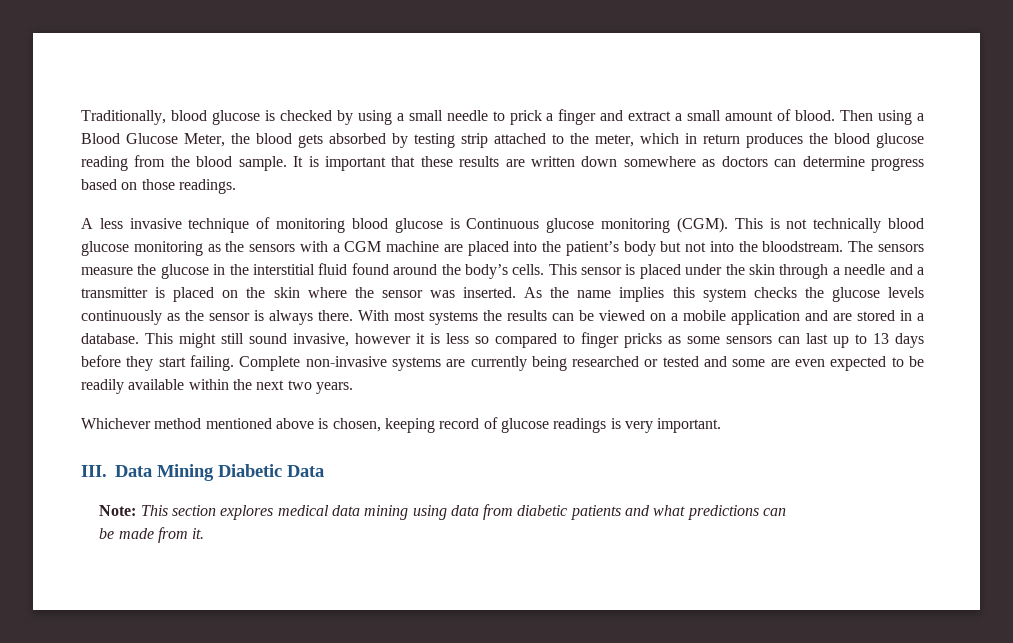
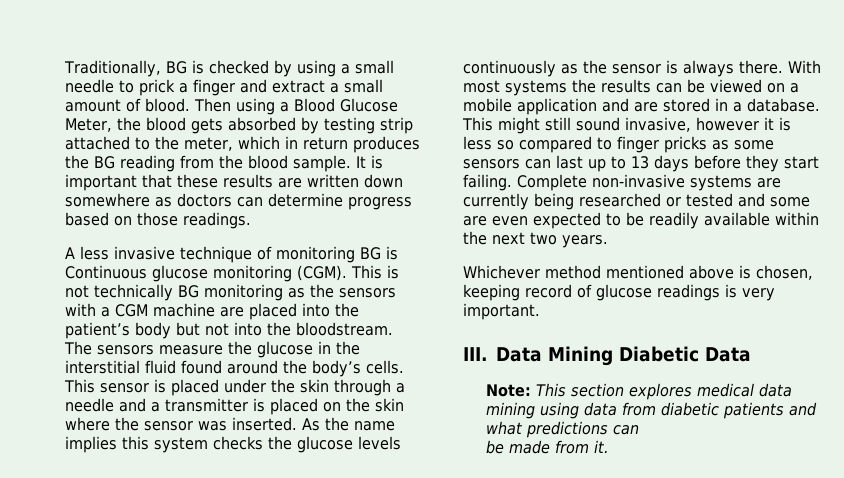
- Traditionally, blood glucose is checked by using a small needle to prick a finger and extract a small amount of blood.
+ Traditionally, BG is checked by using a small needle to prick a finger and extract a small amount of blood.
- Then using a Blood Glucose Meter, the blood gets absorbed by testing strip attached to the meter, which in return produces the blood glucose reading from the blood sample.
+ Then using a Blood Glucose Meter, the blood gets absorbed by testing strip attached to the meter, which in return produces the BG reading from the blood sample.
- A less invasive technique of monitoring blood glucose is Continuous glucose monitoring (CGM).
+ A less invasive technique of monitoring BG is Continuous glucose monitoring (CGM).
- This is not technically blood glucose monitoring as the sensors with a CGM machine are placed into the patient’s body but not into the bloodstream.
+ This is not technically BG monitoring as the sensors with a CGM machine are placed into the patient’s body but not into the bloodstream.

